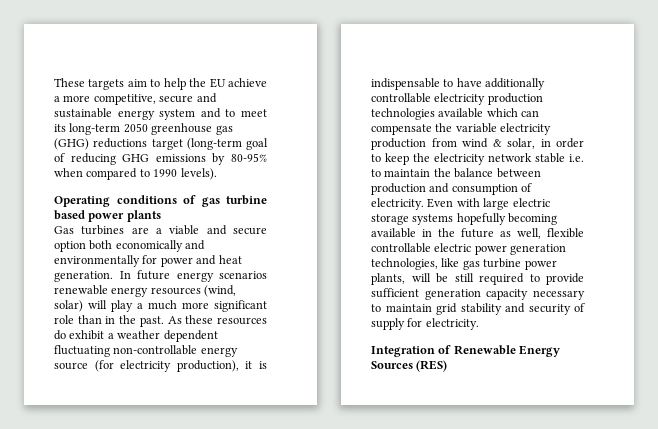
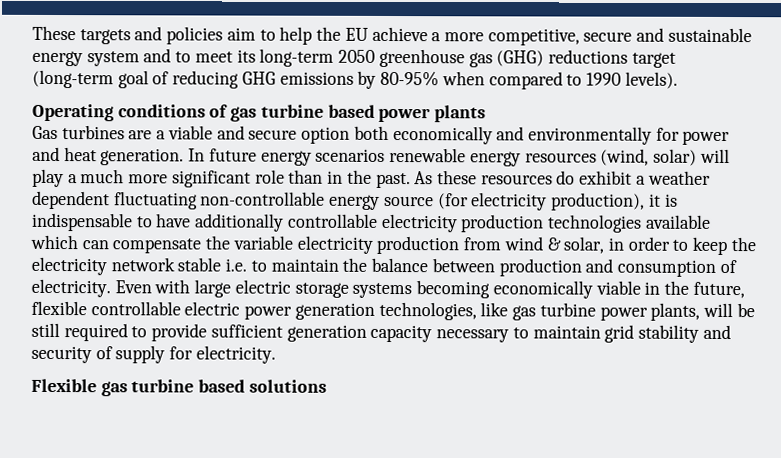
- These targets aim to help the EU achieve a more competitive, secure and sustainable energy system and to meet its long-term 2050 greenhouse gas (GHG) reductions target (long-term goal of reducing GHG emissions by 80-95% when compared to 1990 levels).
+ These targets and policies aim to help the EU achieve a more competitive, secure and sustainable energy system and to meet its long-term 2050 greenhouse gas (GHG) reductions target (long-term goal of reducing GHG emissions by 80-95% when compared to 1990 levels).
- Even with large electric storage systems hopefully becoming available in the future as well, flexible controllable electric power generation technologies, like gas turbine power plants, will be still required to provide sufficient generation capacity necessary to maintain grid stability and security of supply for electricity.
+ Even with large electric storage systems becoming economically viable in the future, flexible controllable electric power generation technologies, like gas turbine power plants, will be still required to provide sufficient generation capacity necessary to maintain grid stability and security of supply for electricity.
- Integration of Renewable Energy Sources (RES)
+ Flexible gas turbine based solutions

